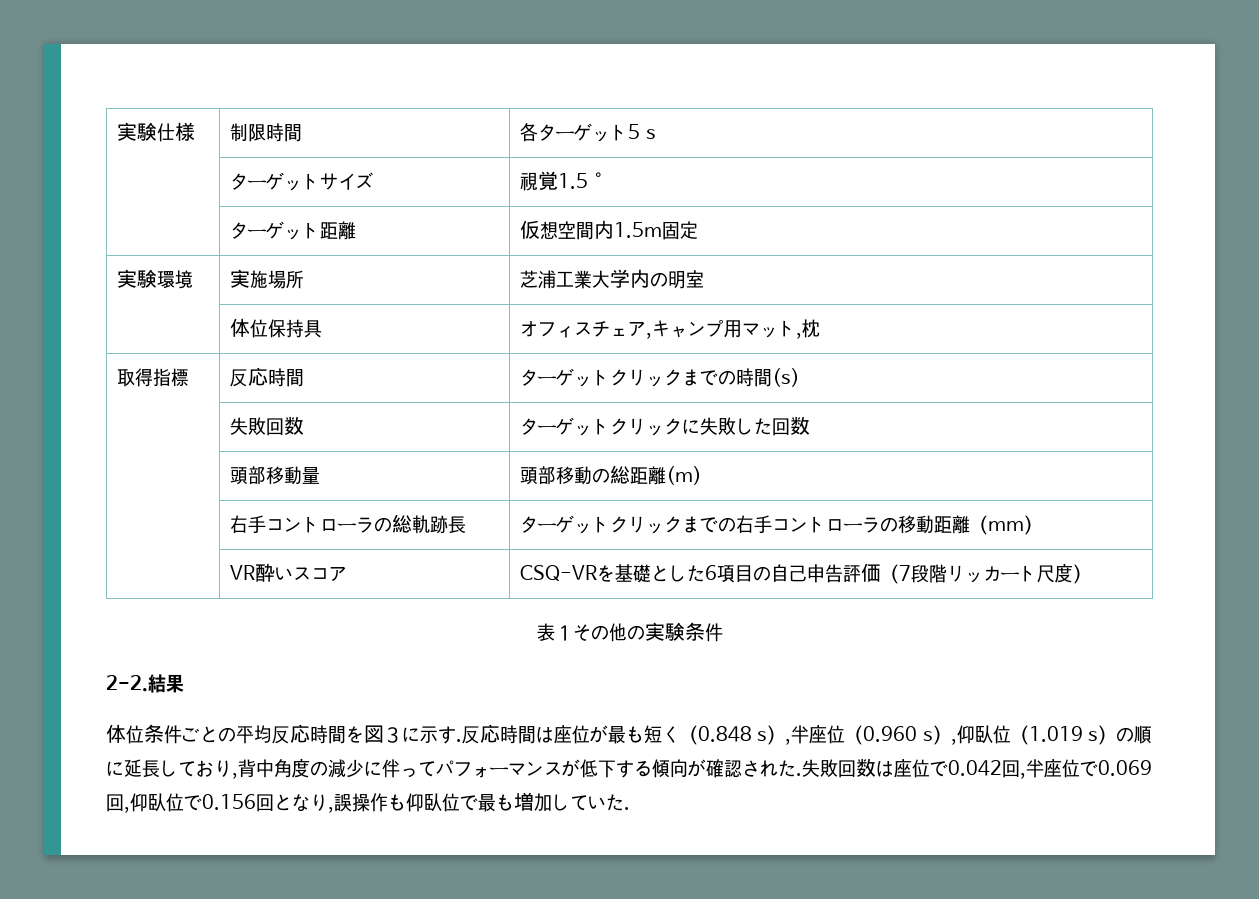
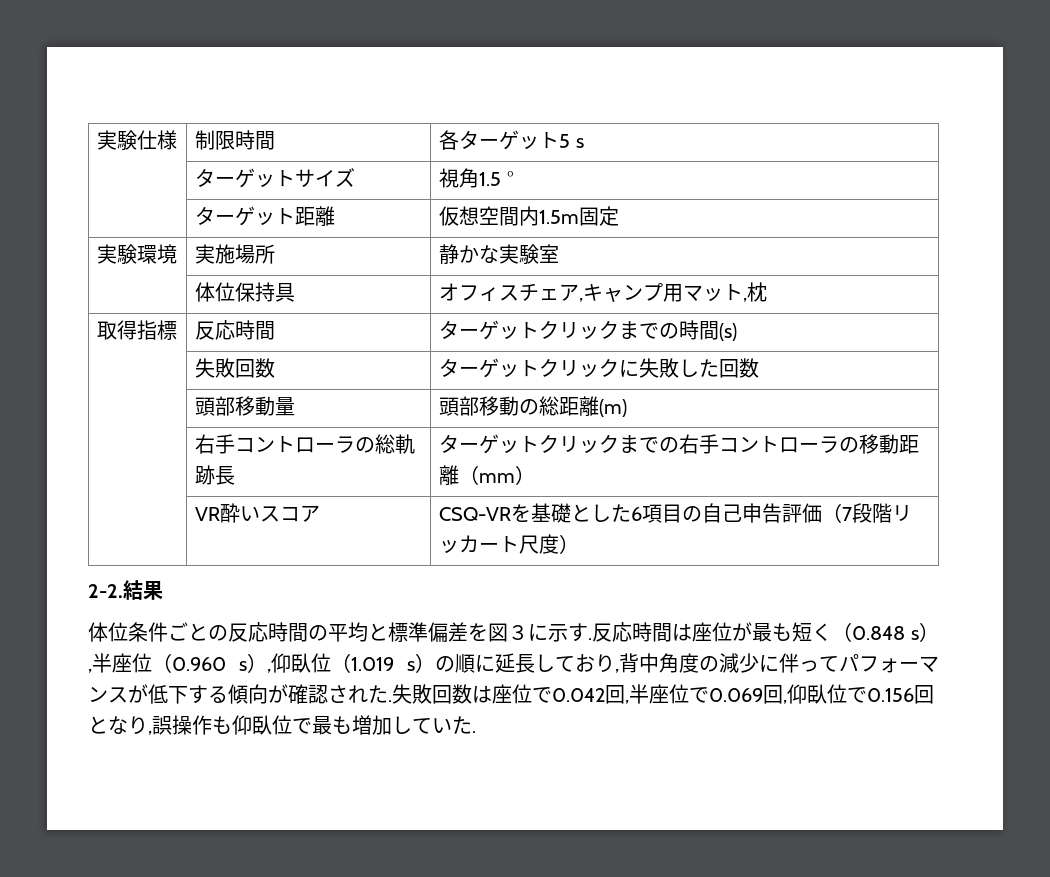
- | ターゲットサイズ | 視覚1.5 °
+ | ターゲットサイズ | 視角1.5 °
- 実験環境 | 実施場所 | 芝浦工業大学内の明室
+ 実験環境 | 実施場所 | 静かな実験室
- 表１その他の実験条件
- 体位条件ごとの平均反応時間を図３に示す.
+ 体位条件ごとの反応時間の平均と標準偏差を図３に示す.

